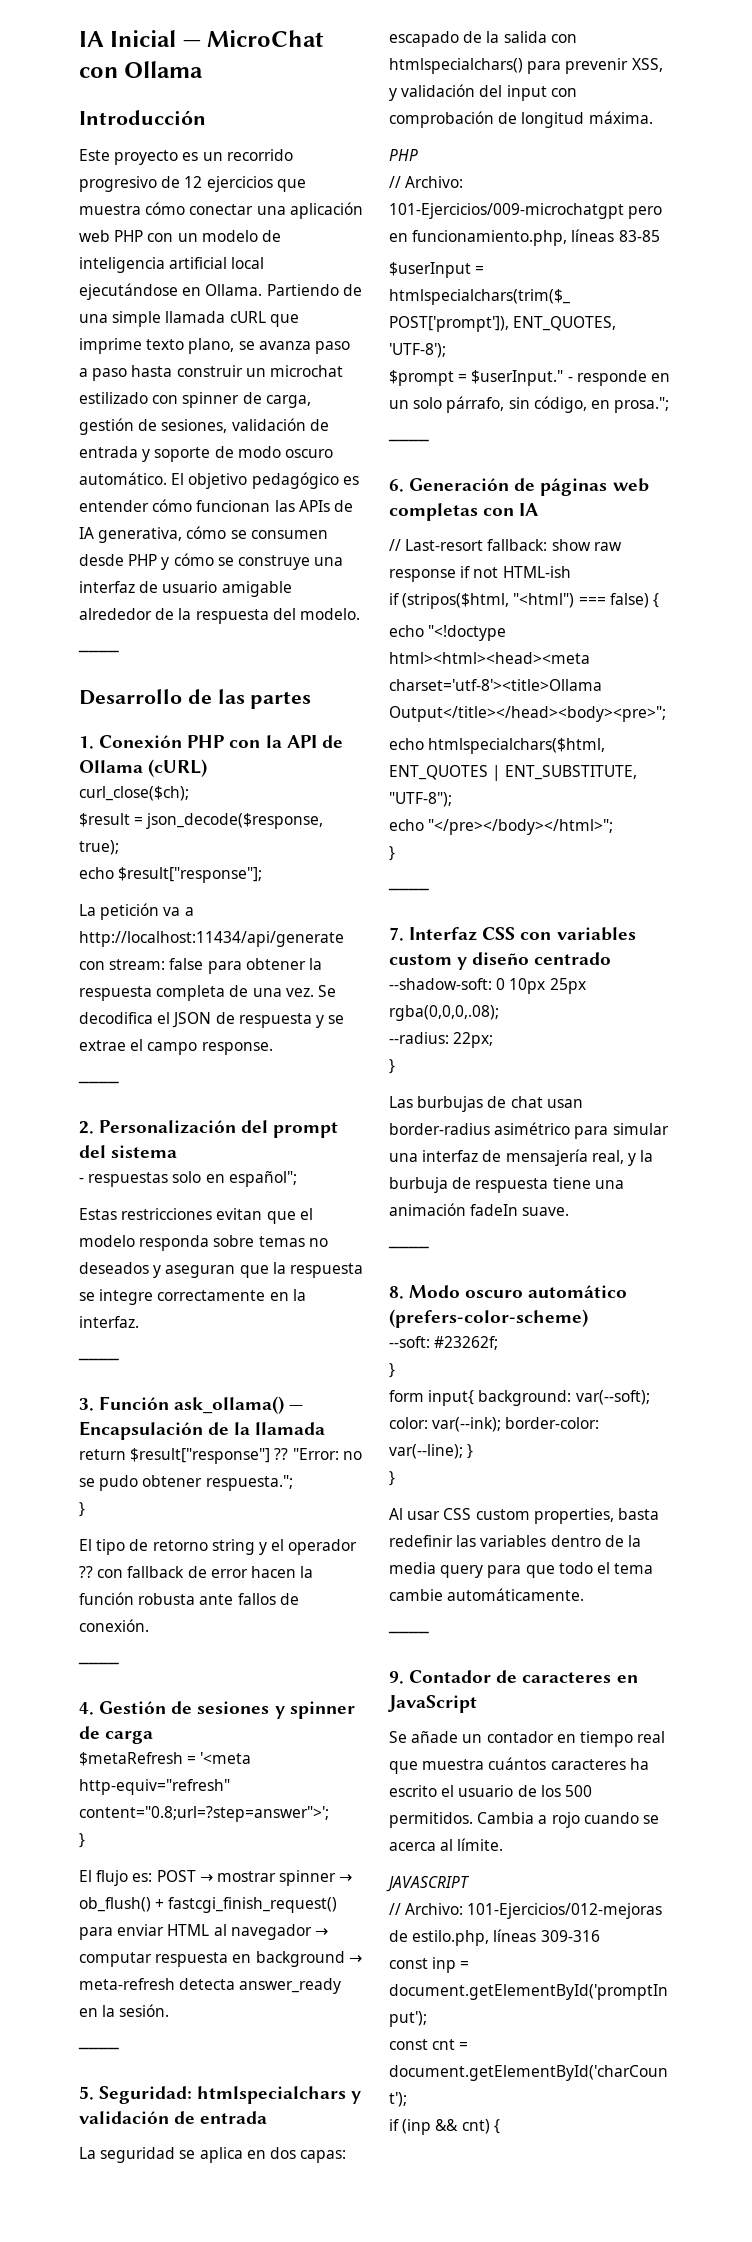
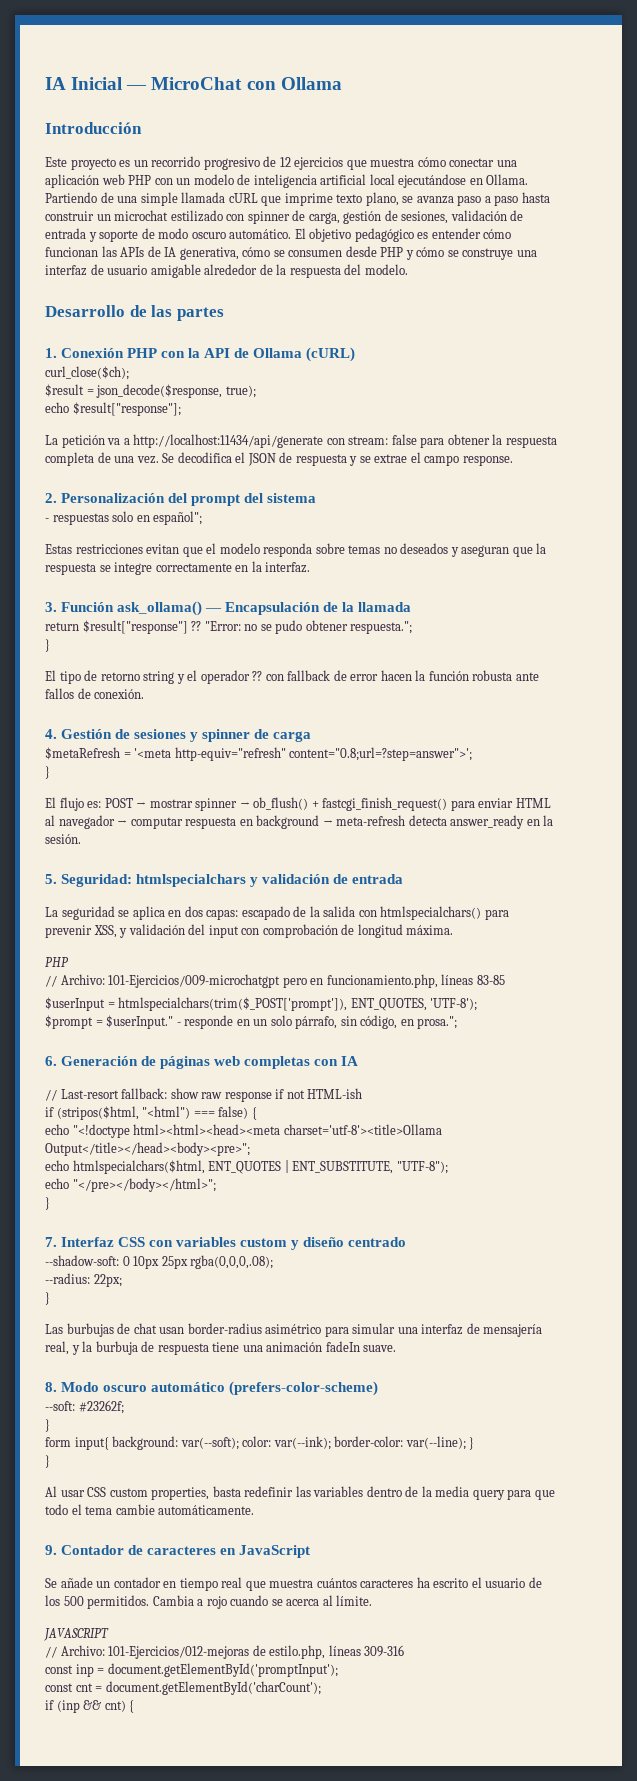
  El objetivo pedagógico es entender cómo funcionan las APIs de IA generativa, cómo se consumen desde PHP y cómo se construye una interfaz de usuario amigable alrededor de la respuesta del modelo.
- ────
  Se decodifica el JSON de respuesta y se extrae el campo response.
- ────
  Estas restricciones evitan que el modelo responda sobre temas no deseados y aseguran que la respuesta se integre correctamente en la interfaz.
- ────
  El tipo de retorno string y el operador ?? con fallback de error hacen la función robusta ante fallos de conexión.
- ────
  El flujo es: POST → mostrar spinner → ob_flush() + fastcgi_finish_request() para enviar HTML al navegador → computar respuesta en background → meta-refresh detecta answer_ready en la sesión.
- ────
  - responde en un solo párrafo, sin código, en prosa.";
- ────
  echo "</pre></body></html>";
  }
- ────
  Las burbujas de chat usan border-radius asimétrico para simular una interfaz de mensajería real, y la burbuja de respuesta tiene una animación fadeIn suave.
- ────
  Al usar CSS custom properties, basta redefinir las variables dentro de la media query para que todo el tema cambie automáticamente.
- ────

